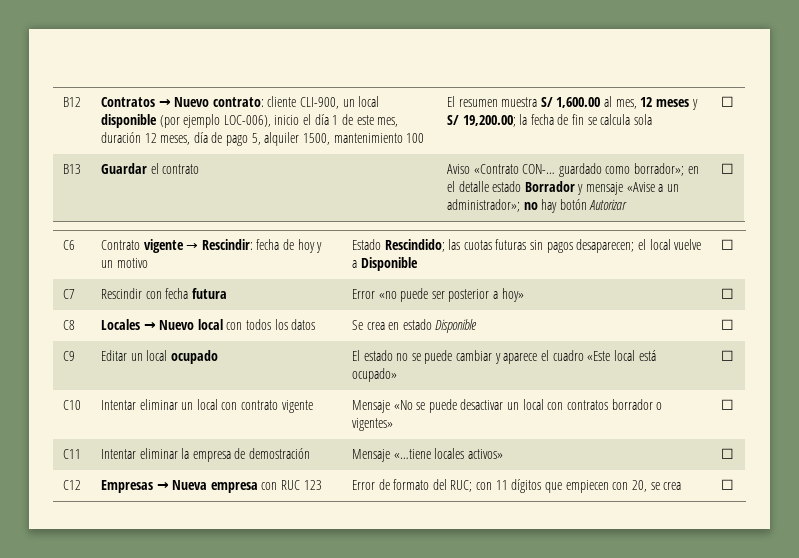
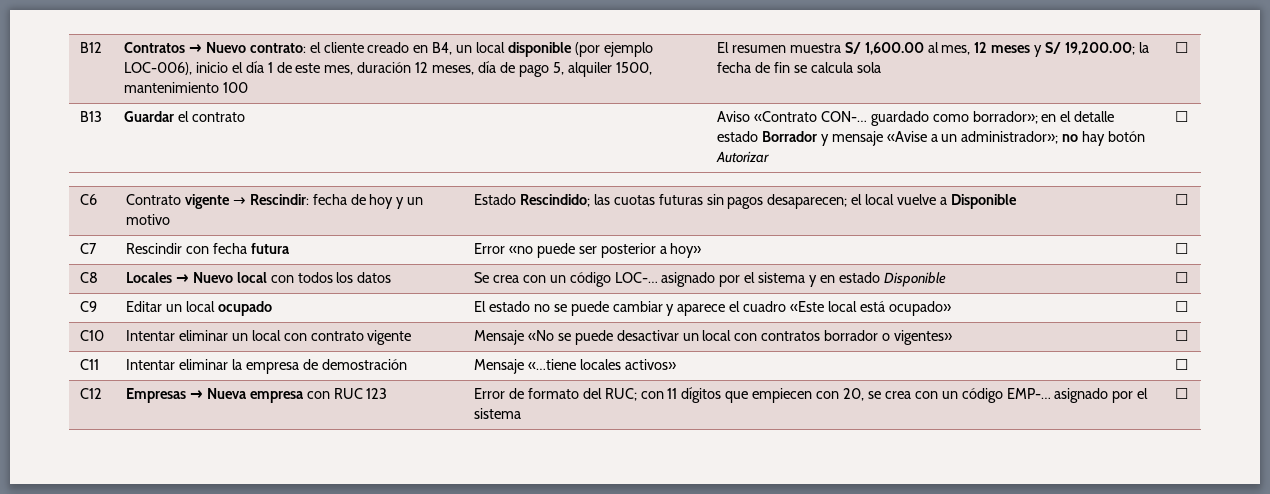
- Contratos → Nuevo contrato: cliente CLI-900, un local disponible (por ejemplo LOC-006), inicio el día 1 de este mes, duración 12 meses, día de pago 5, alquiler 1500, mantenimiento 100
+ Contratos → Nuevo contrato: el cliente creado en B4, un local disponible (por ejemplo LOC-006), inicio el día 1 de este mes, duración 12 meses, día de pago 5, alquiler 1500, mantenimiento 100
- C8 | Locales → Nuevo local con todos los datos | Se crea en estado Disponible | ☐
+ C8 | Locales → Nuevo local con todos los datos | Se crea con un código LOC-… asignado por el sistema y en estado Disponible | ☐
- C12 | Empresas → Nueva empresa con RUC 123 | Error de formato del RUC; con 11 dígitos que empiecen con 20, se crea | ☐
+ C12 | Empresas → Nueva empresa con RUC 123 | Error de formato del RUC; con 11 dígitos que empiecen con 20, se crea con un código EMP-… asignado por el sistema | ☐

